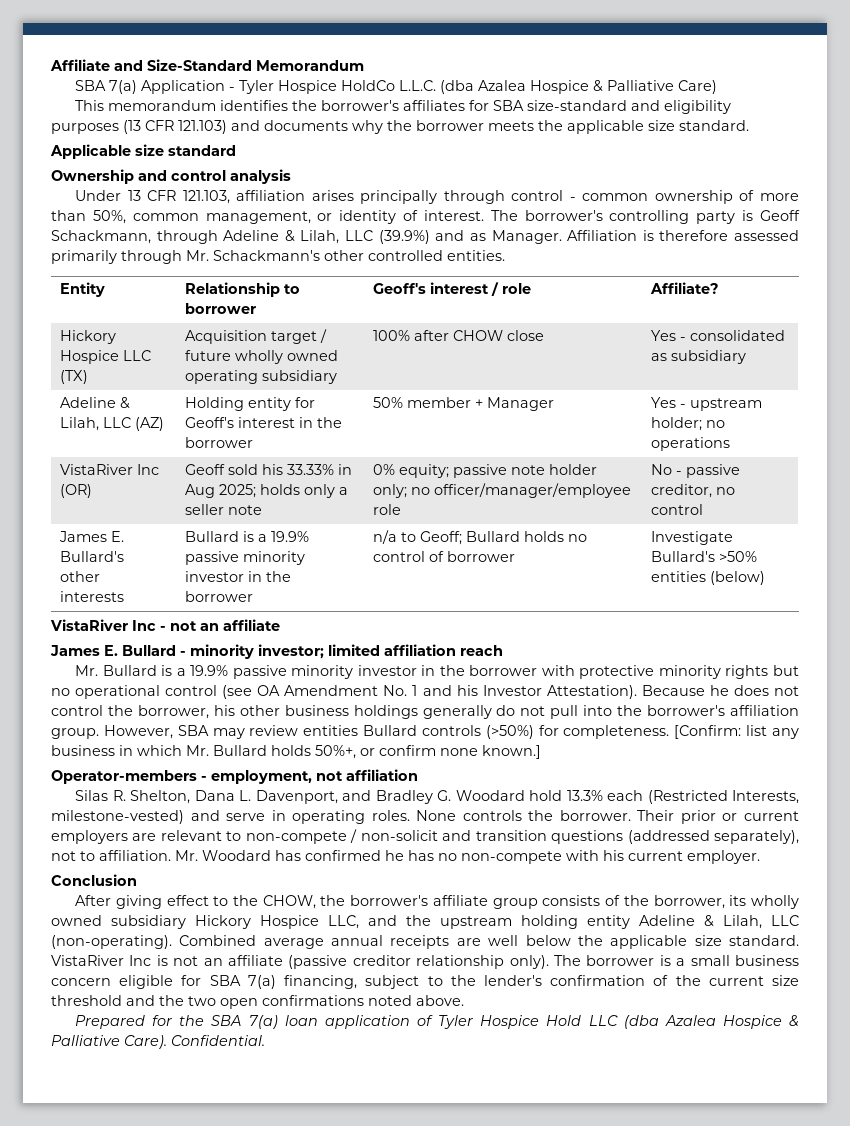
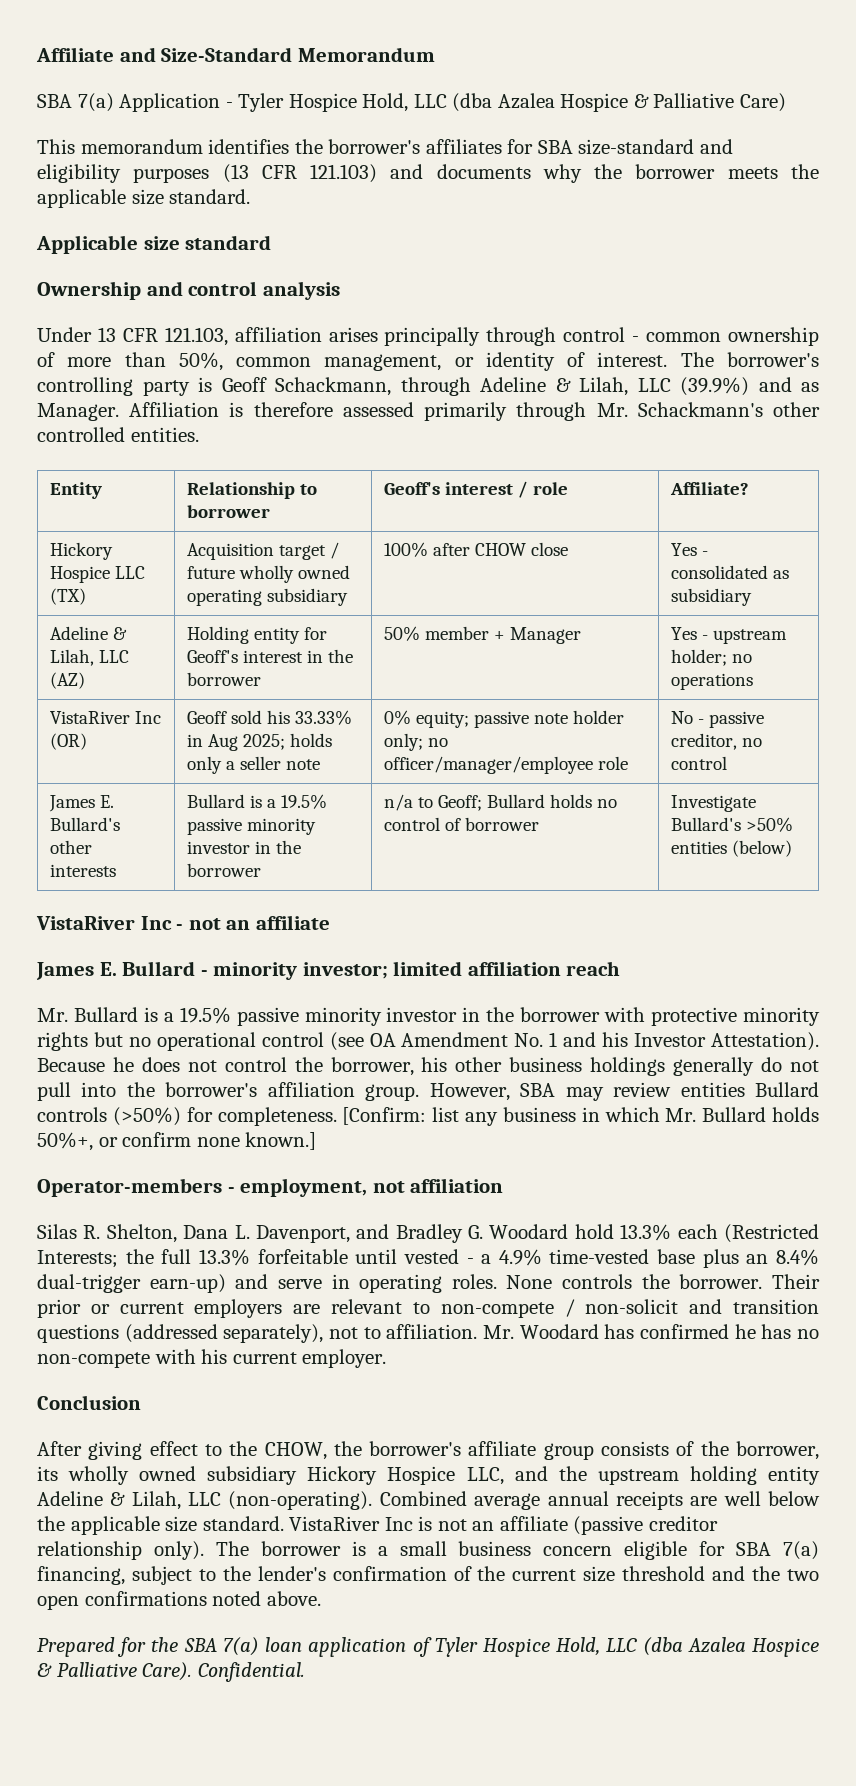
- SBA 7(a) Application - Tyler Hospice HoldCo L.L.C. (dba Azalea Hospice & Palliative Care)
+ SBA 7(a) Application - Tyler Hospice Hold, LLC (dba Azalea Hospice & Palliative Care)
- James E. Bullard's other interests | Bullard is a 19.9% passive minority investor in the borrower | n/a to Geoff; Bullard holds no control of borrower | Investigate Bullard's >50% entities (below)
+ James E. Bullard's other interests | Bullard is a 19.5% passive minority investor in the borrower | n/a to Geoff; Bullard holds no control of borrower | Investigate Bullard's >50% entities (below)
- Mr. Bullard is a 19.9% passive minority investor in the borrower with protective minority rights but no operational control (see OA Amendment No. 1 and his Investor Attestation).
+ Mr. Bullard is a 19.5% passive minority investor in the borrower with protective minority rights but no operational control (see OA Amendment No. 1 and his Investor Attestation).
- Silas R. Shelton, Dana L. Davenport, and Bradley G. Woodard hold 13.3% each (Restricted Interests, milestone-vested) and serve in operating roles.
+ Silas R. Shelton, Dana L. Davenport, and Bradley G. Woodard hold 13.3% each (Restricted Interests; the full 13.3% forfeitable until vested - a 4.9% time-vested base plus an 8.4% dual-trigger earn-up) and serve in operating roles.
- Prepared for the SBA 7(a) loan application of Tyler Hospice Hold LLC (dba Azalea Hospice & Palliative Care).
+ Prepared for the SBA 7(a) loan application of Tyler Hospice Hold, LLC (dba Azalea Hospice & Palliative Care).

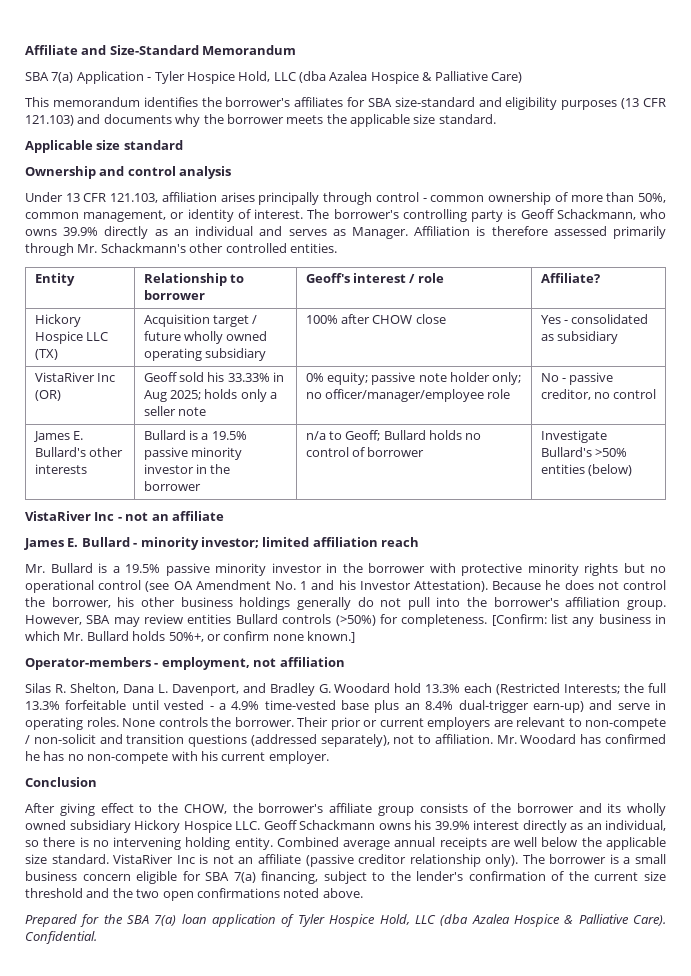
- The borrower's controlling party is Geoff Schackmann, through Adeline & Lilah, LLC (39.9%) and as Manager.
+ The borrower's controlling party is Geoff Schackmann, who owns 39.9% directly as an individual and serves as Manager.
- Adeline & Lilah, LLC (AZ) | Holding entity for Geoff's interest in the borrower | 50% member + Manager | Yes - upstream holder; no operations
- After giving effect to the CHOW, the borrower's affiliate group consists of the borrower, its wholly owned subsidiary Hickory Hospice LLC, and the upstream holding entity Adeline & Lilah, LLC (non-operating).
+ After giving effect to the CHOW, the borrower's affiliate group consists of the borrower and its wholly owned subsidiary Hickory Hospice LLC. Geoff Schackmann owns his 39.9% interest directly as an individual, so there is no intervening holding entity.

